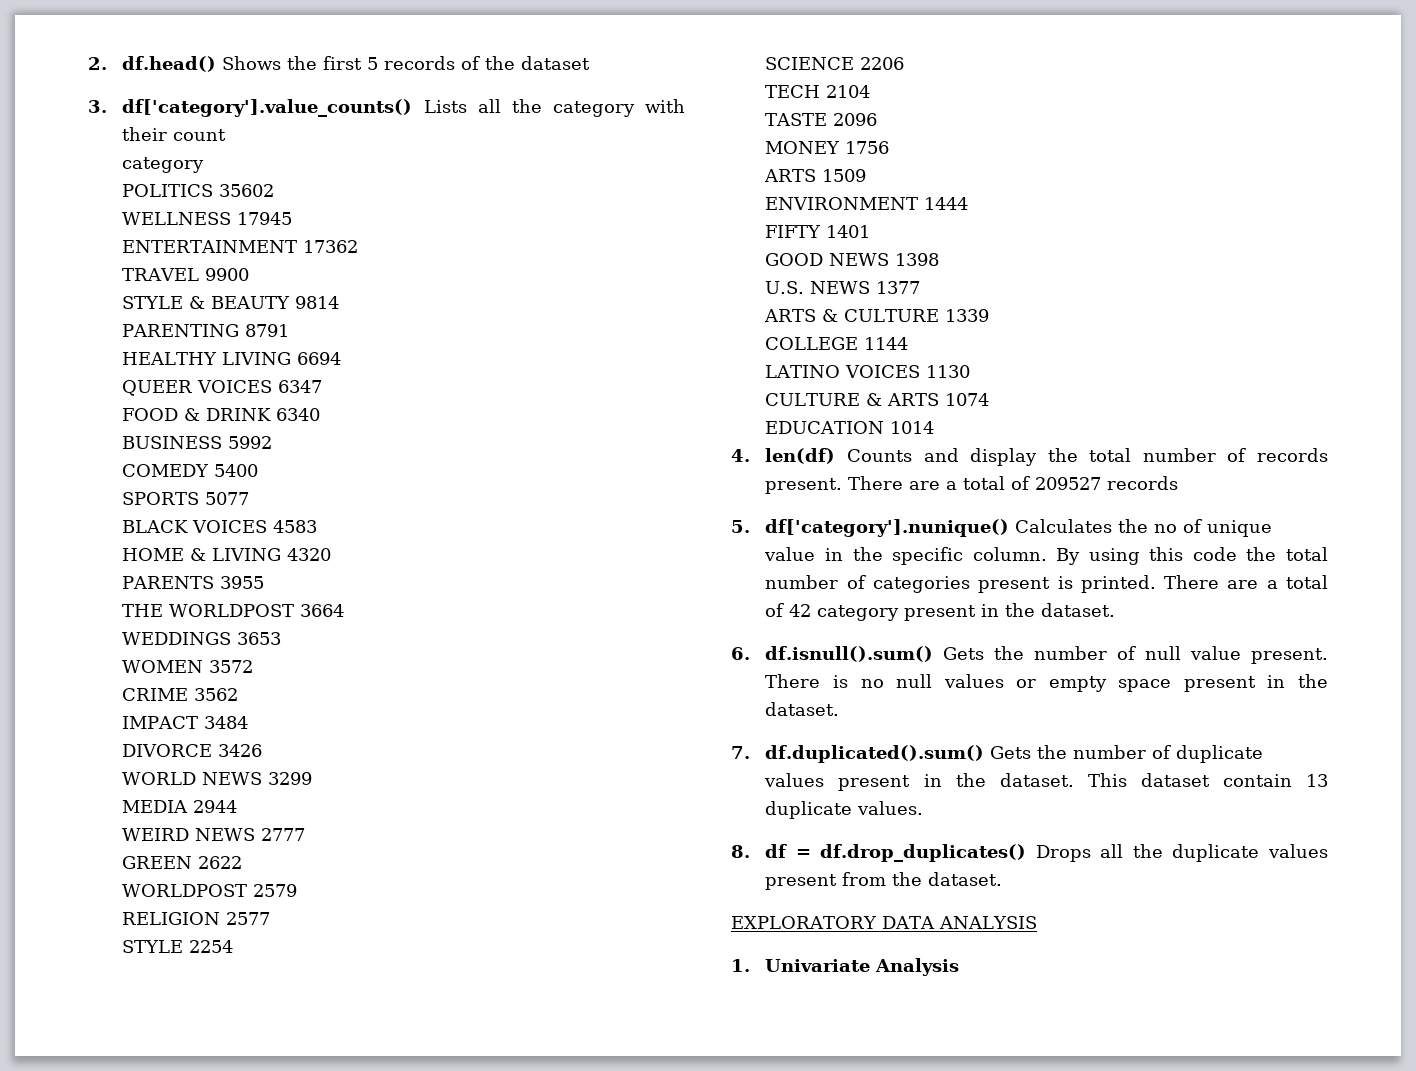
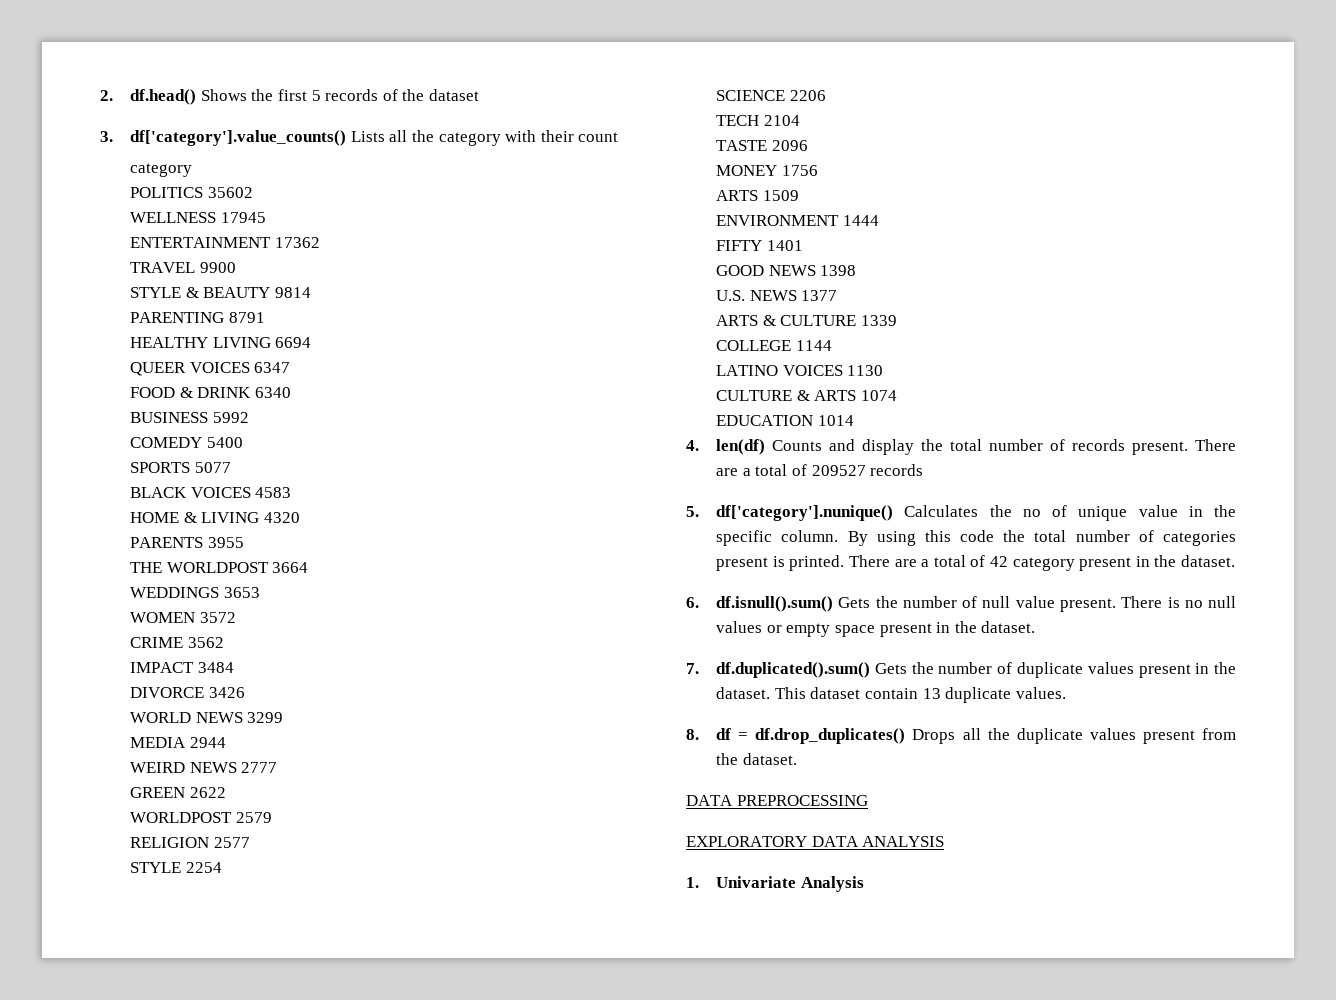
+ DATA PREPROCESSING

